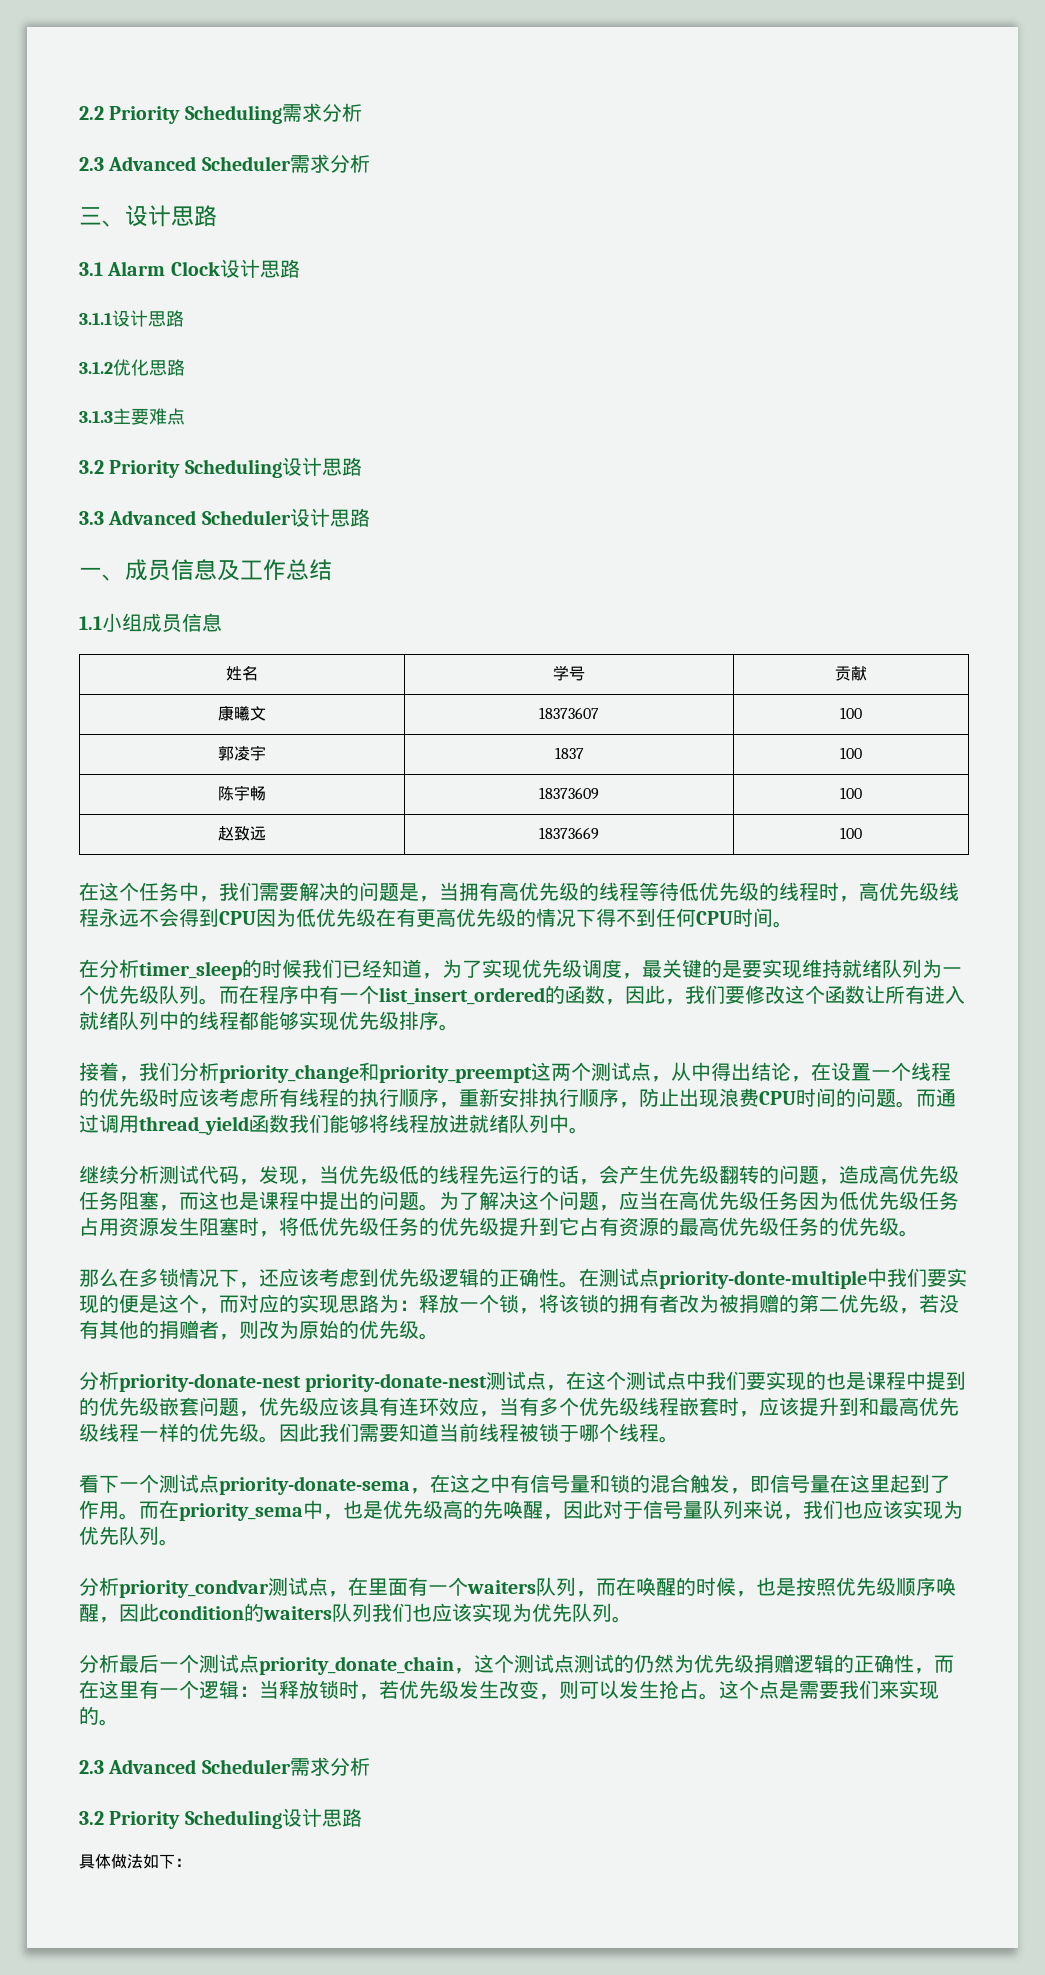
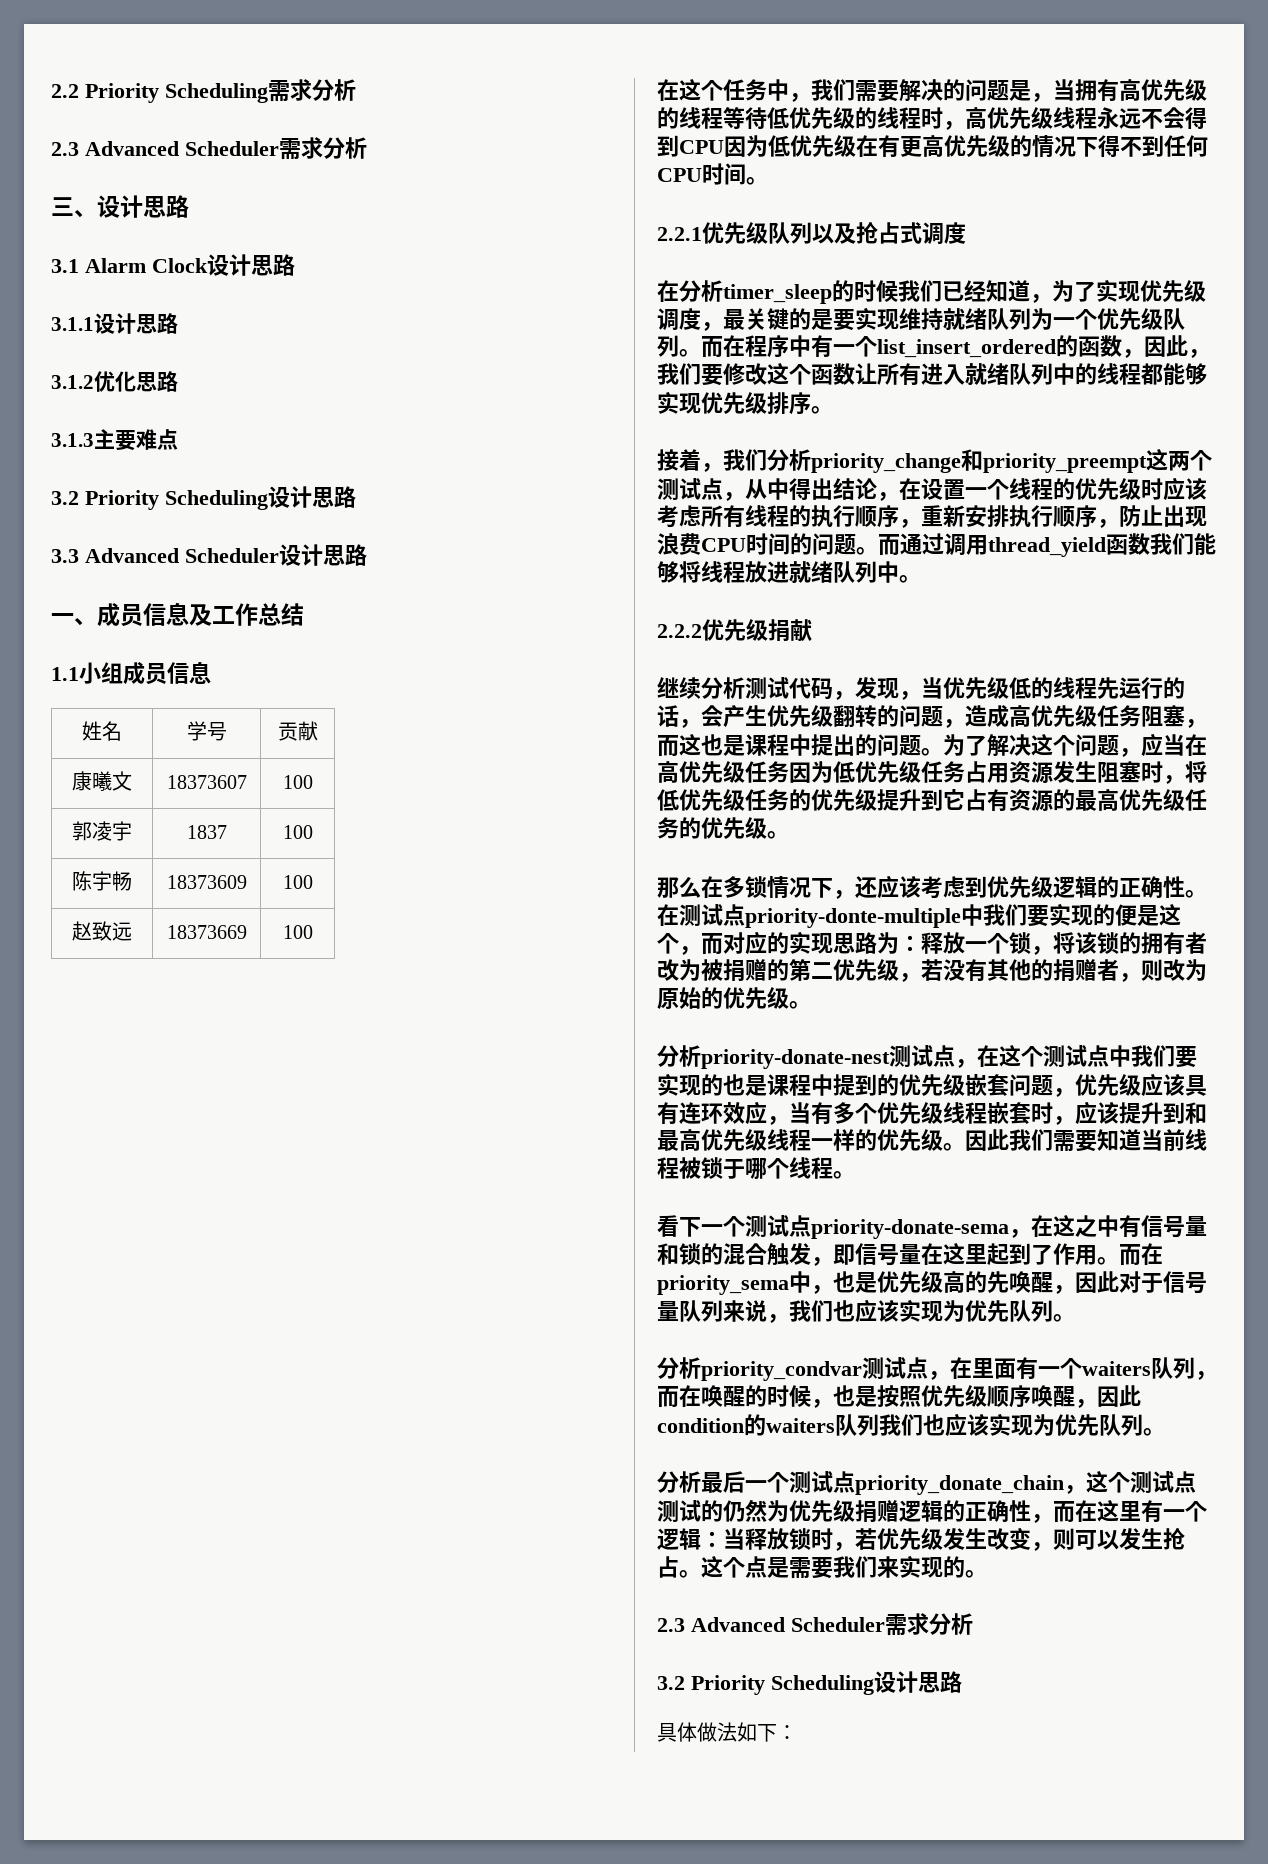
+ 2.2.1优先级队列以及抢占式调度
+ 2.2.2优先级捐献
- 分析priority-donate-nest priority-donate-nest测试点，在这个测试点中我们要实现的也是课程中提到的优先级嵌套问题，优先级应该具有连环效应，当有多个优先级线程嵌套时，应该提升到和最高优先级线程一样的优先级。
+ 分析priority-donate-nest测试点，在这个测试点中我们要实现的也是课程中提到的优先级嵌套问题，优先级应该具有连环效应，当有多个优先级线程嵌套时，应该提升到和最高优先级线程一样的优先级。

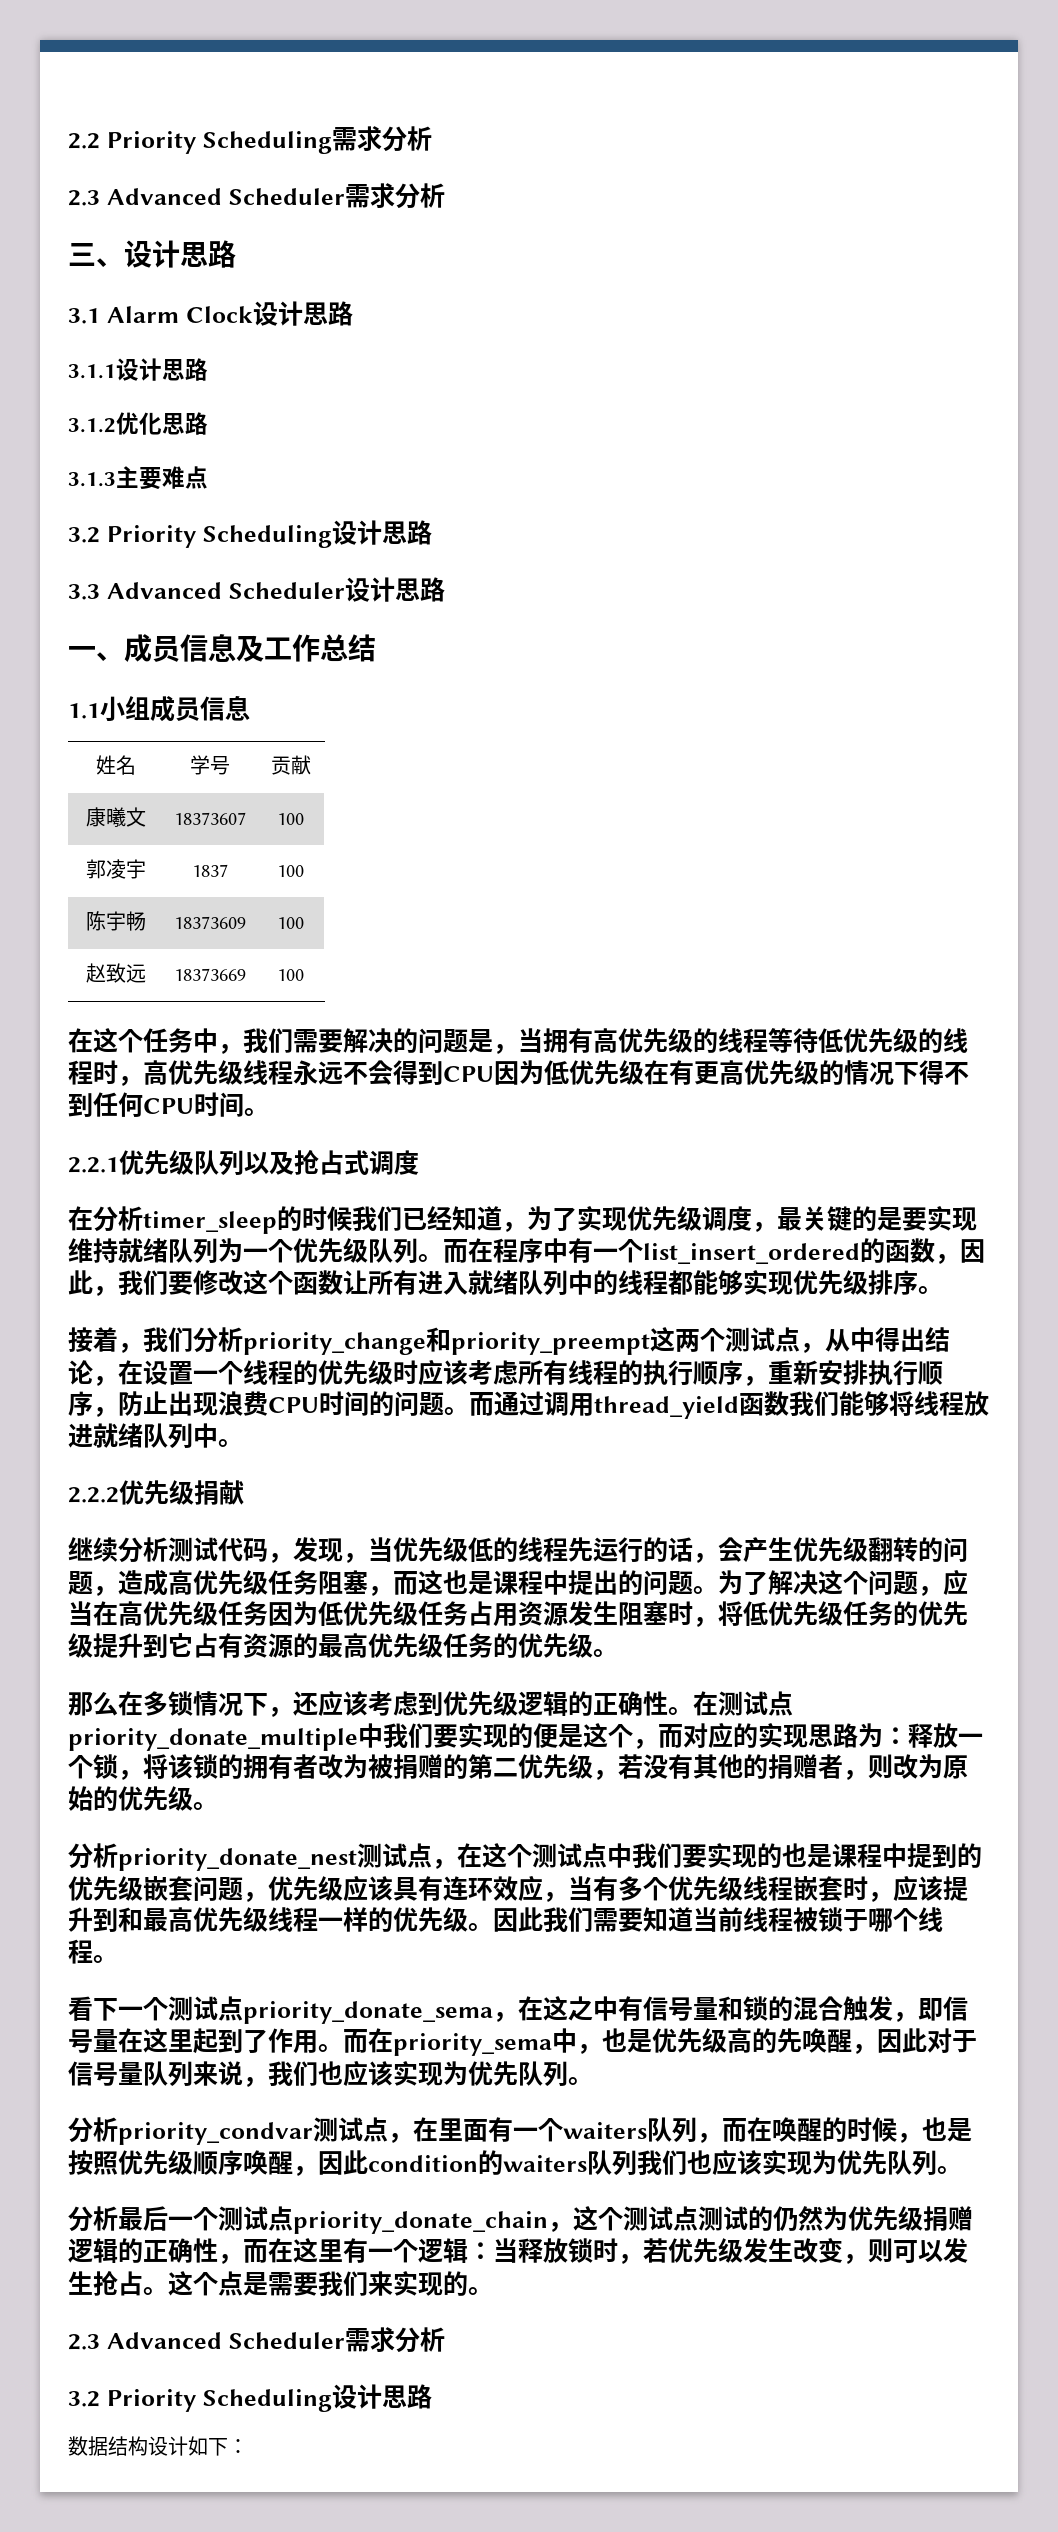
- 在测试点priority-donte-multiple中我们要实现的便是这个，而对应的实现思路为：释放一个锁，将该锁的拥有者改为被捐赠的第二优先级，若没有其他的捐赠者，则改为原始的优先级。
+ 在测试点priority_donate_multiple中我们要实现的便是这个，而对应的实现思路为：释放一个锁，将该锁的拥有者改为被捐赠的第二优先级，若没有其他的捐赠者，则改为原始的优先级。
- 分析priority-donate-nest测试点，在这个测试点中我们要实现的也是课程中提到的优先级嵌套问题，优先级应该具有连环效应，当有多个优先级线程嵌套时，应该提升到和最高优先级线程一样的优先级。
+ 分析priority_donate_nest测试点，在这个测试点中我们要实现的也是课程中提到的优先级嵌套问题，优先级应该具有连环效应，当有多个优先级线程嵌套时，应该提升到和最高优先级线程一样的优先级。
- 看下一个测试点priority-donate-sema，在这之中有信号量和锁的混合触发，即信号量在这里起到了作用。
+ 看下一个测试点priority_donate_sema，在这之中有信号量和锁的混合触发，即信号量在这里起到了作用。
- 具体做法如下：
+ 数据结构设计如下：

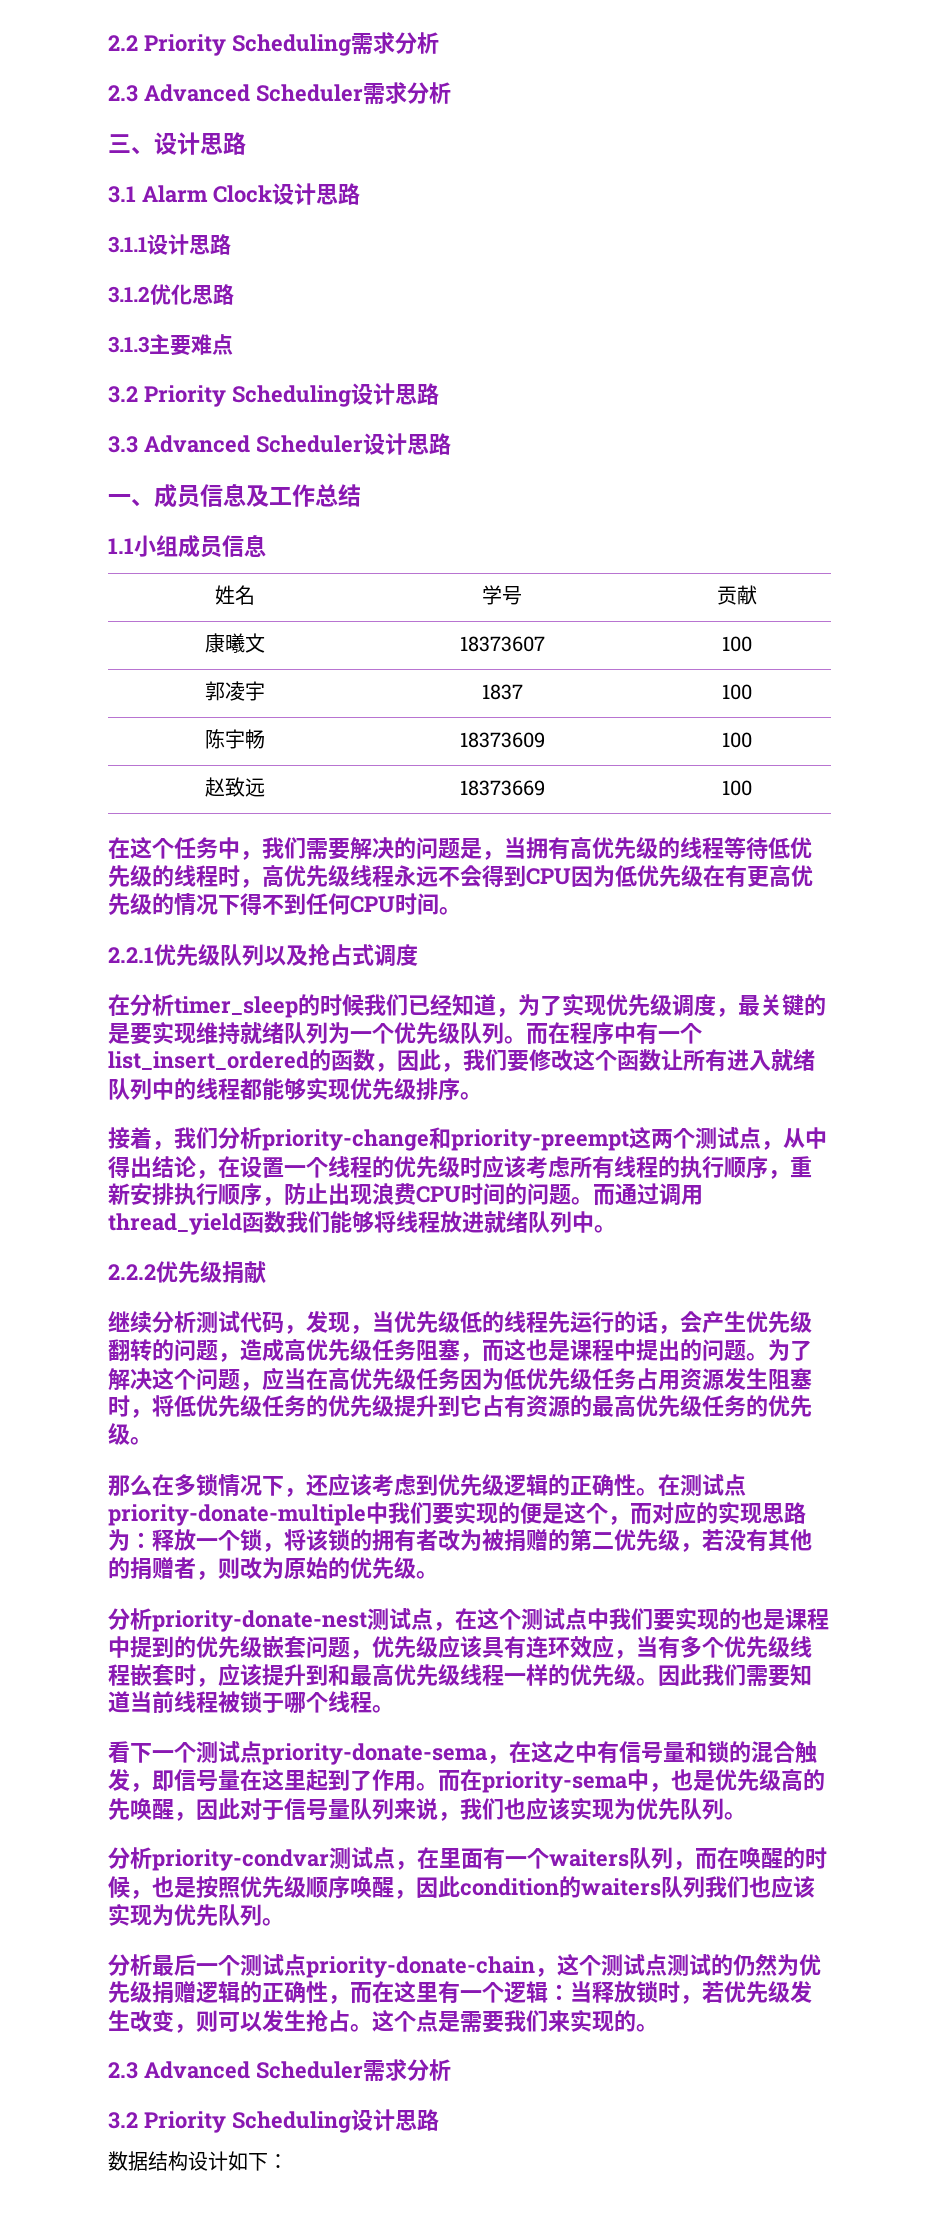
- 接着，我们分析priority_change和priority_preempt这两个测试点，从中得出结论，在设置一个线程的优先级时应该考虑所有线程的执行顺序，重新安排执行顺序，防止出现浪费CPU时间的问题。
+ 接着，我们分析priority-change和priority-preempt这两个测试点，从中得出结论，在设置一个线程的优先级时应该考虑所有线程的执行顺序，重新安排执行顺序，防止出现浪费CPU时间的问题。
- 在测试点priority_donate_multiple中我们要实现的便是这个，而对应的实现思路为：释放一个锁，将该锁的拥有者改为被捐赠的第二优先级，若没有其他的捐赠者，则改为原始的优先级。
+ 在测试点priority-donate-multiple中我们要实现的便是这个，而对应的实现思路为：释放一个锁，将该锁的拥有者改为被捐赠的第二优先级，若没有其他的捐赠者，则改为原始的优先级。
- 分析priority_donate_nest测试点，在这个测试点中我们要实现的也是课程中提到的优先级嵌套问题，优先级应该具有连环效应，当有多个优先级线程嵌套时，应该提升到和最高优先级线程一样的优先级。
+ 分析priority-donate-nest测试点，在这个测试点中我们要实现的也是课程中提到的优先级嵌套问题，优先级应该具有连环效应，当有多个优先级线程嵌套时，应该提升到和最高优先级线程一样的优先级。
- 看下一个测试点priority_donate_sema，在这之中有信号量和锁的混合触发，即信号量在这里起到了作用。
+ 看下一个测试点priority-donate-sema，在这之中有信号量和锁的混合触发，即信号量在这里起到了作用。
- 而在priority_sema中，也是优先级高的先唤醒，因此对于信号量队列来说，我们也应该实现为优先队列。
+ 而在priority-sema中，也是优先级高的先唤醒，因此对于信号量队列来说，我们也应该实现为优先队列。
- 分析priority_condvar测试点，在里面有一个waiters队列，而在唤醒的时候，也是按照优先级顺序唤醒，因此condition的waiters队列我们也应该实现为优先队列。
+ 分析priority-condvar测试点，在里面有一个waiters队列，而在唤醒的时候，也是按照优先级顺序唤醒，因此condition的waiters队列我们也应该实现为优先队列。
- 分析最后一个测试点priority_donate_chain，这个测试点测试的仍然为优先级捐赠逻辑的正确性，而在这里有一个逻辑：当释放锁时，若优先级发生改变，则可以发生抢占。
+ 分析最后一个测试点priority-donate-chain，这个测试点测试的仍然为优先级捐赠逻辑的正确性，而在这里有一个逻辑：当释放锁时，若优先级发生改变，则可以发生抢占。

